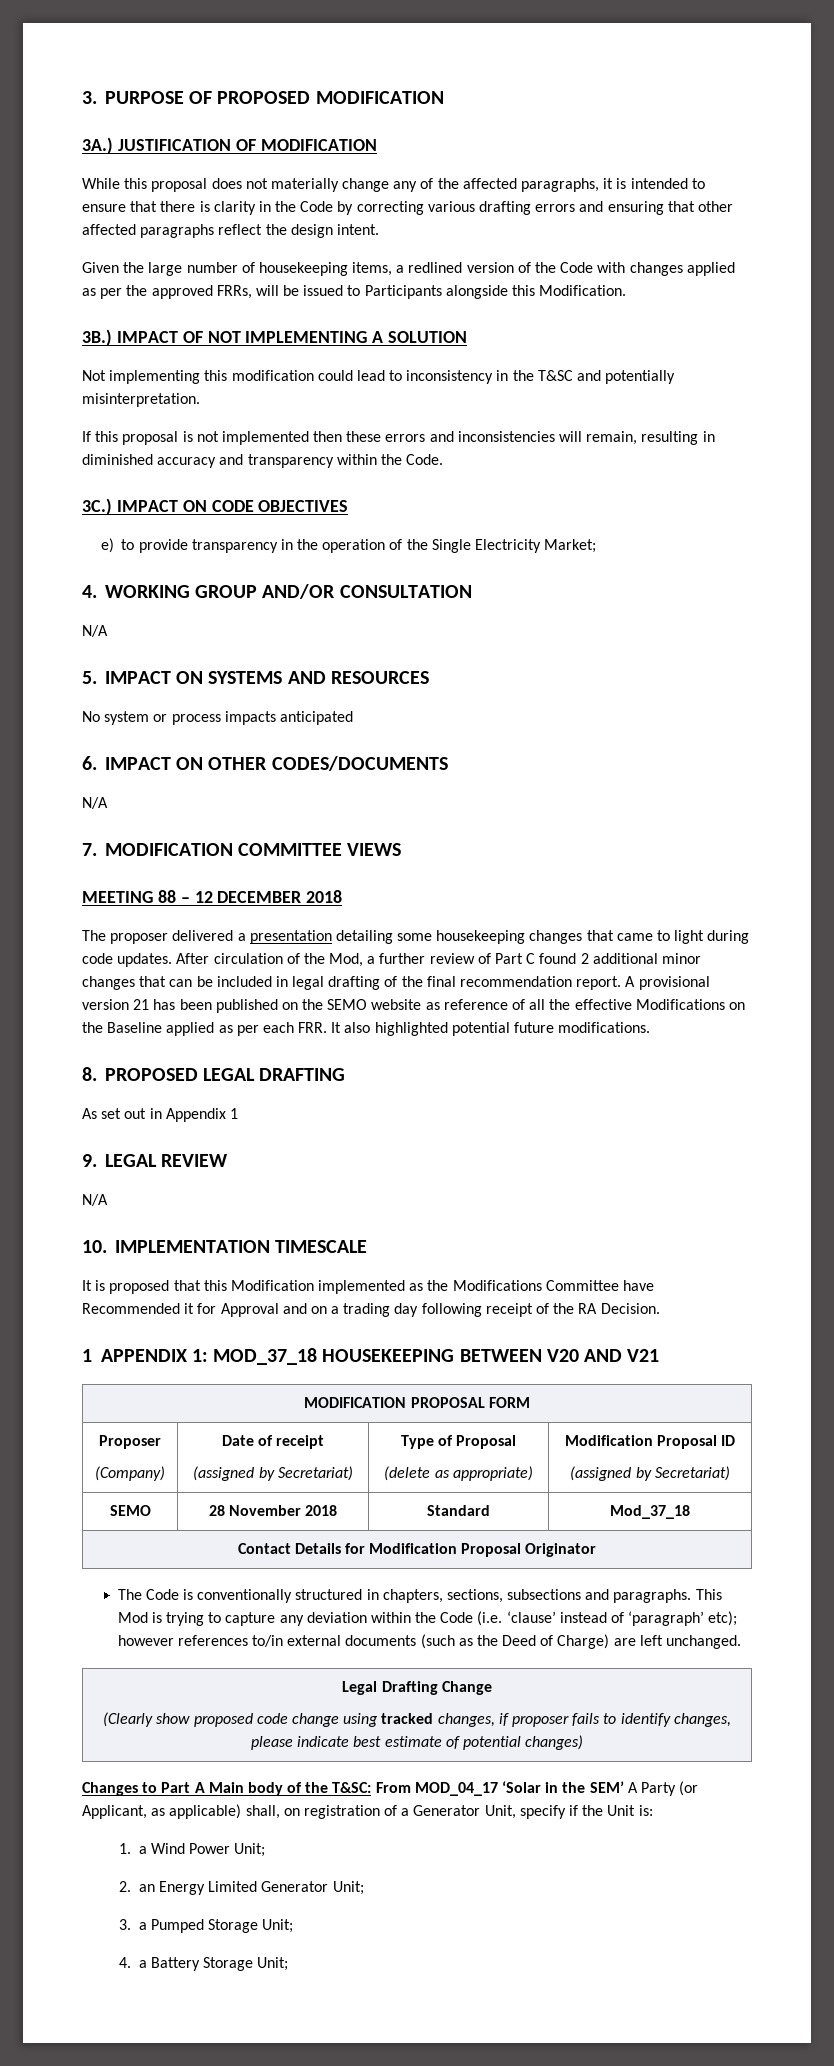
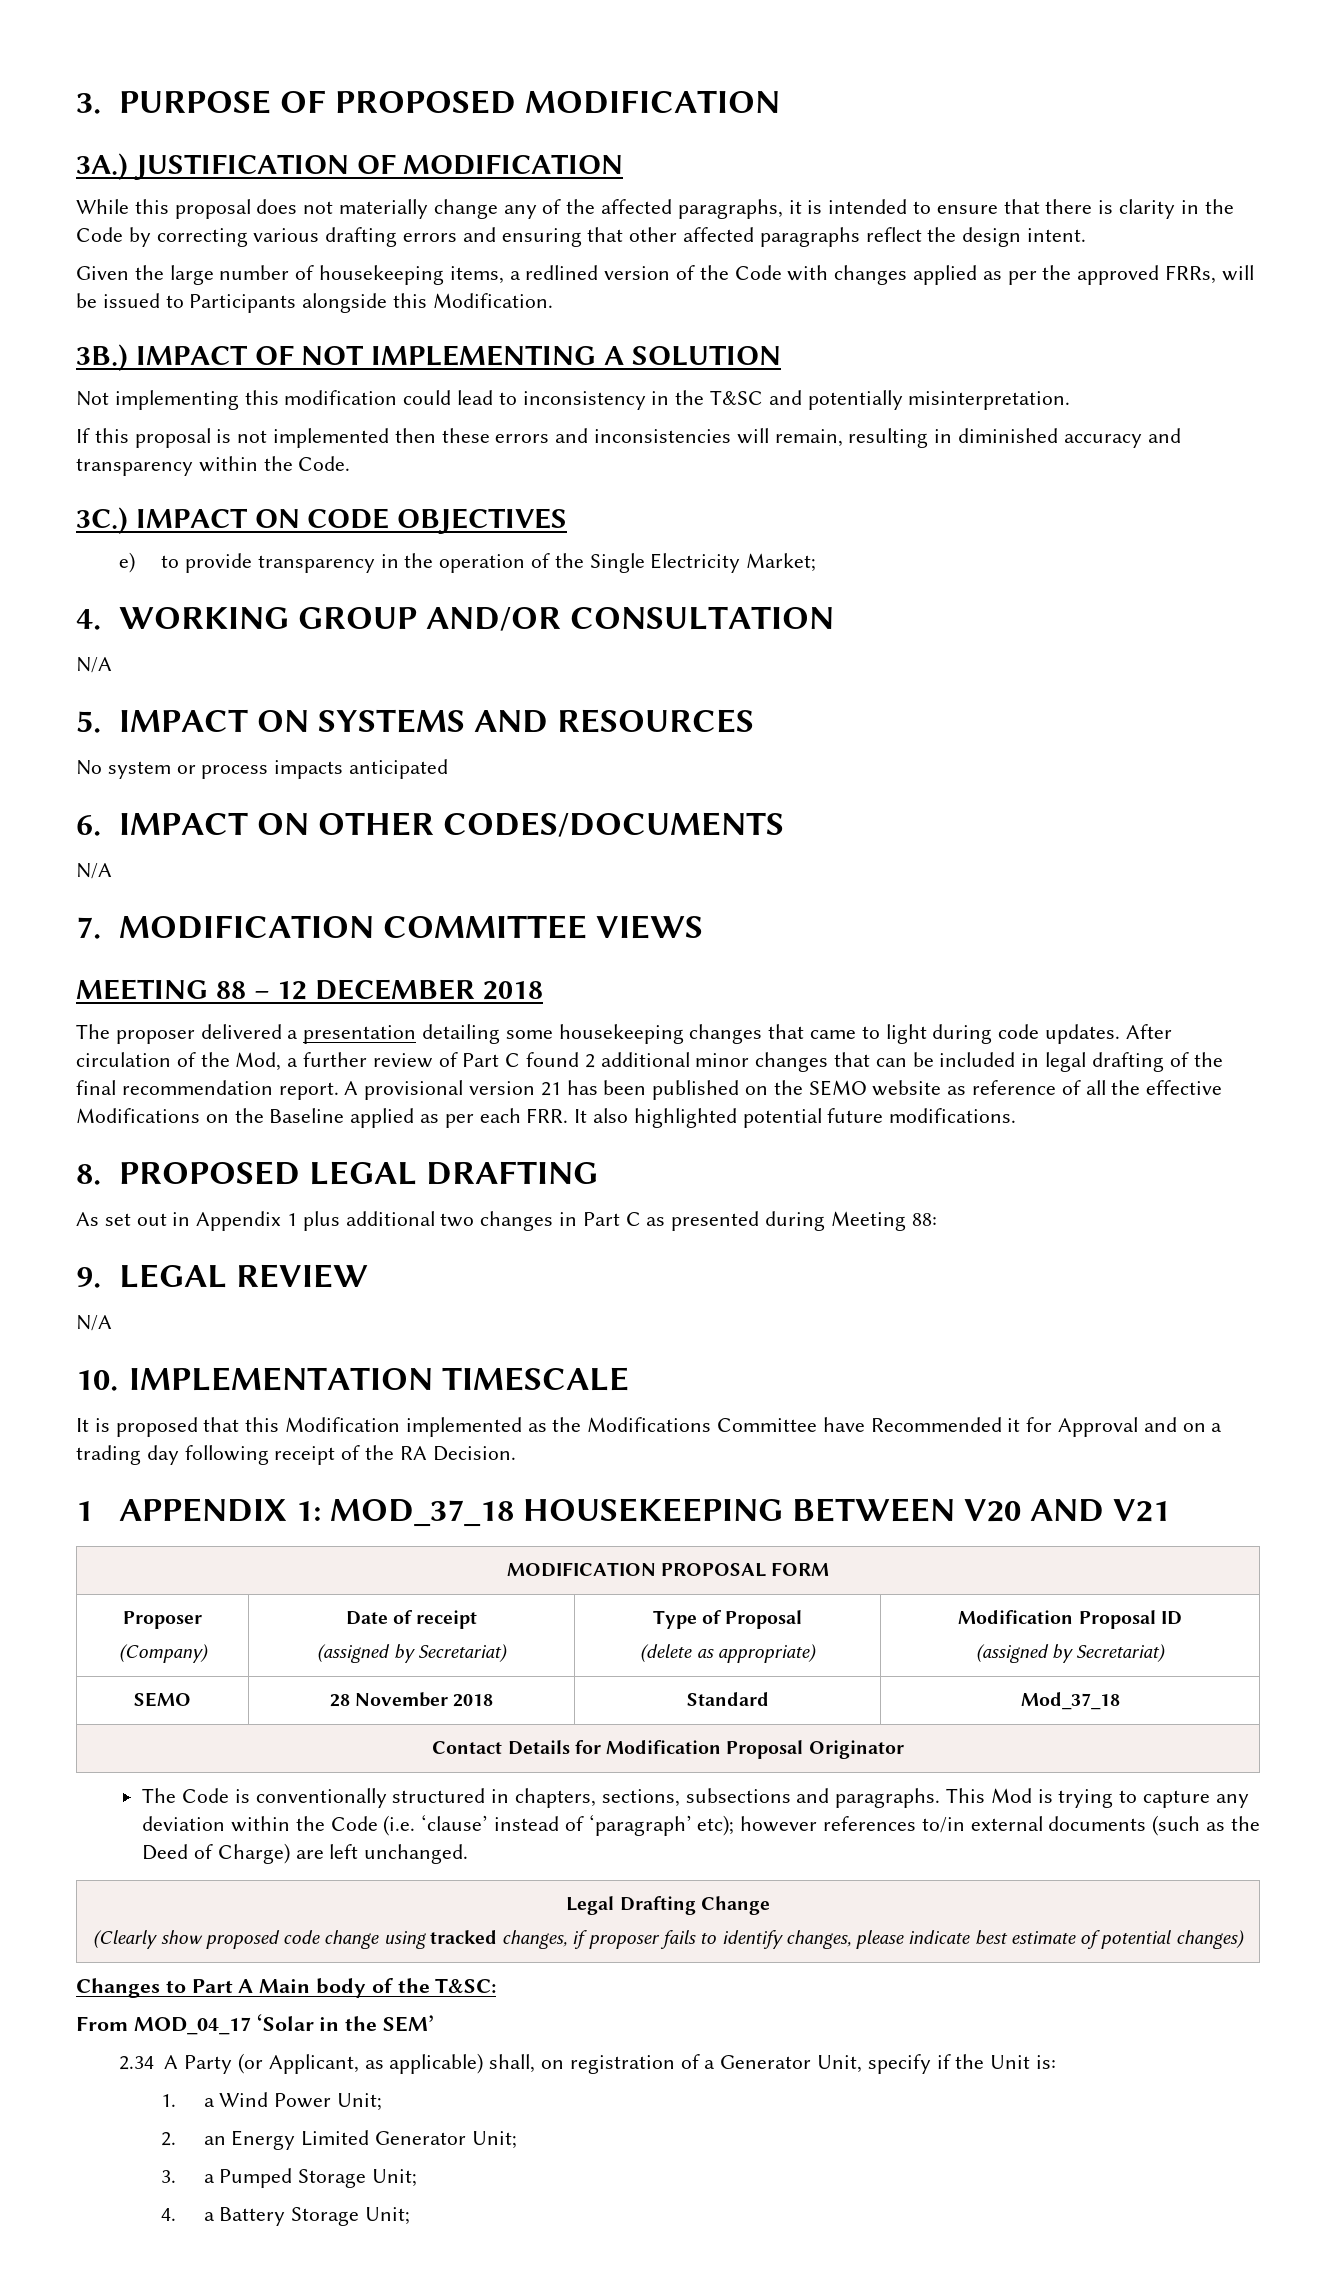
- As set out in Appendix 1
+ As set out in Appendix 1 plus additional two changes in Part C as presented during Meeting 88:
- Changes to Part A Main body of the T&SC: From MOD_04_17 ‘Solar in the SEM’ A Party (or Applicant, as applicable) shall, on registration of a Generator Unit, specify if the Unit is:
+ Changes to Part A Main body of the T&SC:
+ From MOD_04_17 ‘Solar in the SEM’
+ 2.34 A Party (or Applicant, as applicable) shall, on registration of a Generator Unit, specify if the Unit is:

